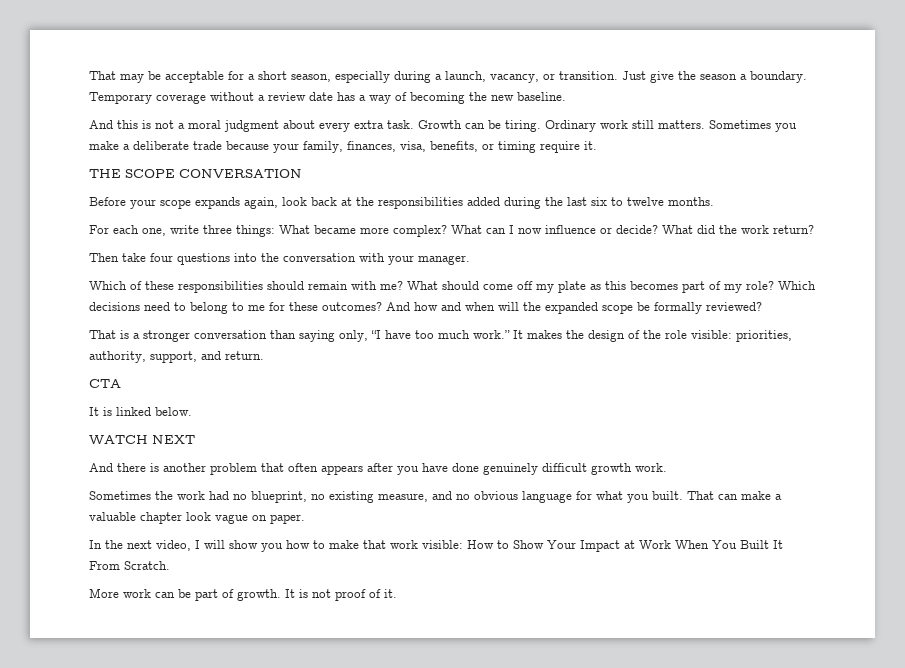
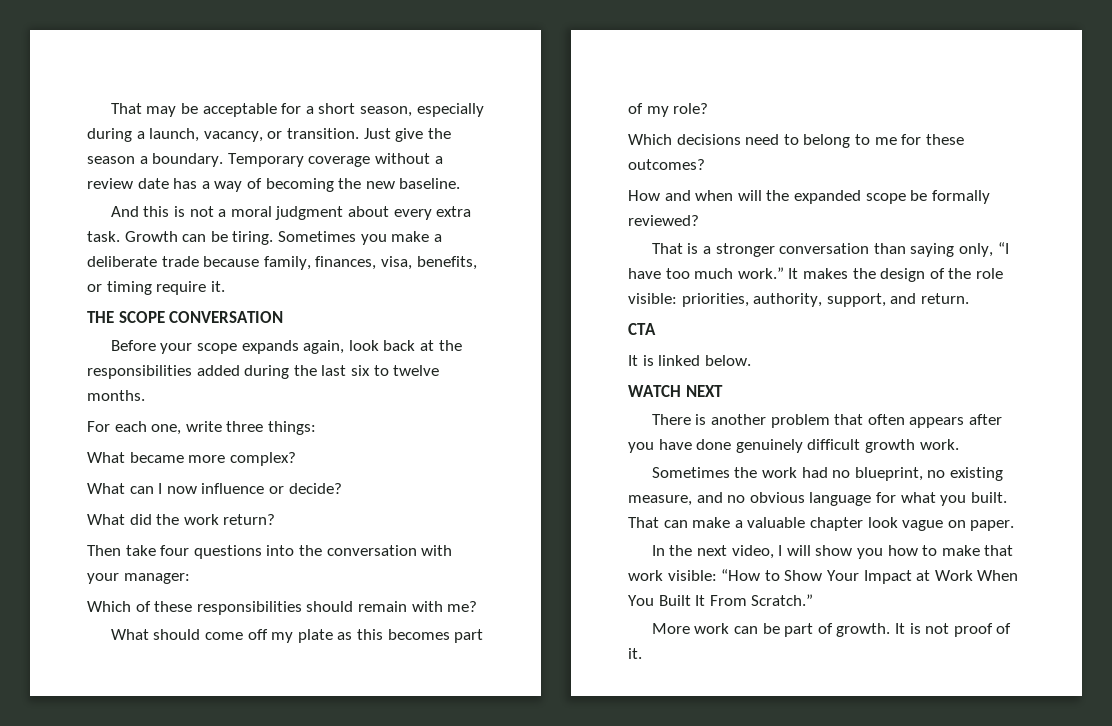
- Ordinary work still matters.
- Sometimes you make a deliberate trade because your family, finances, visa, benefits, or timing require it.
+ Sometimes you make a deliberate trade because family, finances, visa, benefits, or timing require it.
- For each one, write three things: What became more complex? What can I now influence or decide? What did the work return?
+ For each one, write three things:
+ What became more complex?
+ What can I now influence or decide?
+ What did the work return?
- Then take four questions into the conversation with your manager.
+ Then take four questions into the conversation with your manager:
- Which of these responsibilities should remain with me? What should come off my plate as this becomes part of my role? Which decisions need to belong to me for these outcomes? And how and when will the expanded scope be formally reviewed?
+ Which of these responsibilities should remain with me?
+ What should come off my plate as this becomes part of my role?
+ Which decisions need to belong to me for these outcomes?
+ How and when will the expanded scope be formally reviewed?
- And there is another problem that often appears after you have done genuinely difficult growth work.
+ There is another problem that often appears after you have done genuinely difficult growth work.
- In the next video, I will show you how to make that work visible: How to Show Your Impact at Work When You Built It From Scratch.
+ In the next video, I will show you how to make that work visible: “How to Show Your Impact at Work When You Built It From Scratch.”

